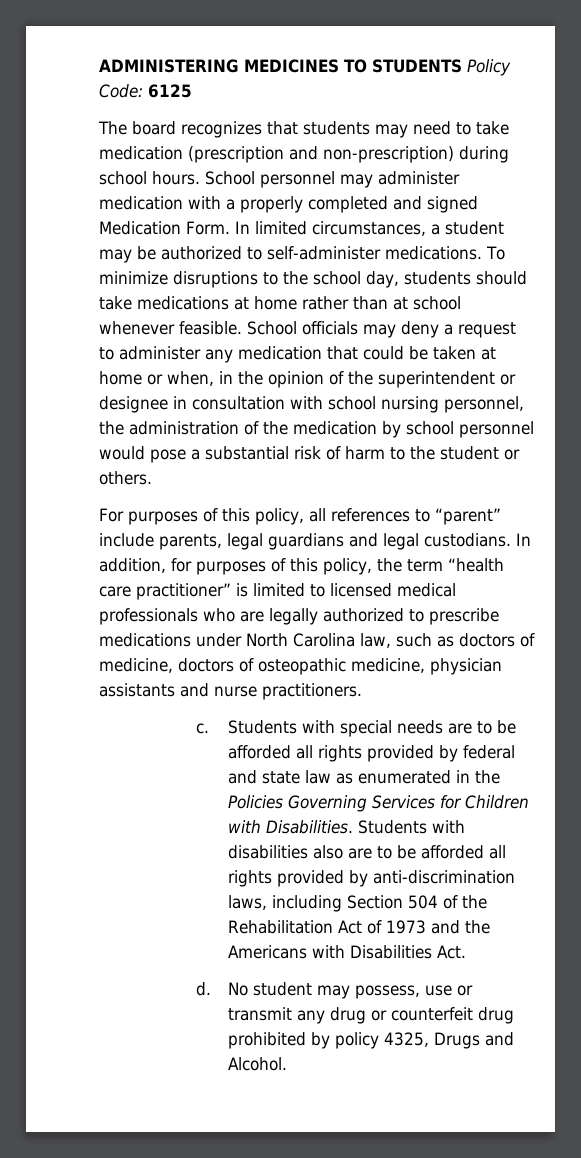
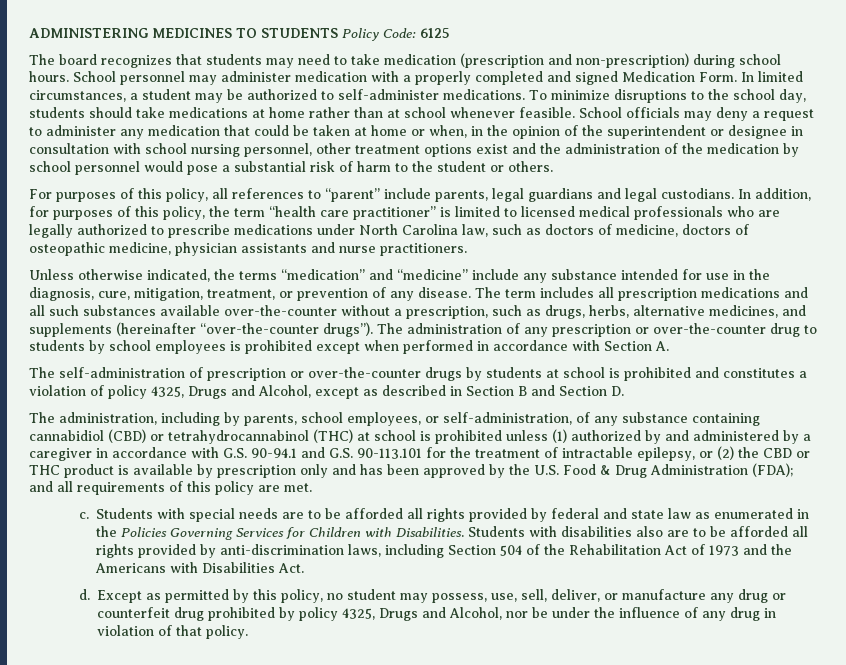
- School officials may deny a request to administer any medication that could be taken at home or when, in the opinion of the superintendent or designee in consultation with school nursing personnel, the administration of the medication by school personnel would pose a substantial risk of harm to the student or others.
+ School officials may deny a request to administer any medication that could be taken at home or when, in the opinion of the superintendent or designee in consultation with school nursing personnel, other treatment options exist and the administration of the medication by school personnel would pose a substantial risk of harm to the student or others.
+ Unless otherwise indicated, the terms “medication” and “medicine” include any substance intended for use in the diagnosis, cure, mitigation, treatment, or prevention of any disease. The term includes all prescription medications and all such substances available over-the-counter without a prescription, such as drugs, herbs, alternative medicines, and supplements (hereinafter “over-the-counter drugs”). The administration of any prescription or over-the-counter drug to students by school employees is prohibited except when performed in accordance with Section A.
+ The self-administration of prescription or over-the-counter drugs by students at school is prohibited and constitutes a violation of policy 4325, Drugs and Alcohol, except as described in Section B and Section D.
+ The administration, including by parents, school employees, or self-administration, of any substance containing cannabidiol (CBD) or tetrahydrocannabinol (THC) at school is prohibited unless (1) authorized by and administered by a caregiver in accordance with G.S. 90-94.1 and G.S. 90-113.101 for the treatment of intractable epilepsy, or (2) the CBD or THC product is available by prescription only and has been approved by the U.S. Food & Drug Administration (FDA); and all requirements of this policy are met.
- No student may possess, use or transmit any drug or counterfeit drug prohibited by policy 4325, Drugs and Alcohol.
+ Except as permitted by this policy, no student may possess, use, sell, deliver, or manufacture any drug or counterfeit drug prohibited by policy 4325, Drugs and Alcohol, nor be under the influence of any drug in violation of that policy.

